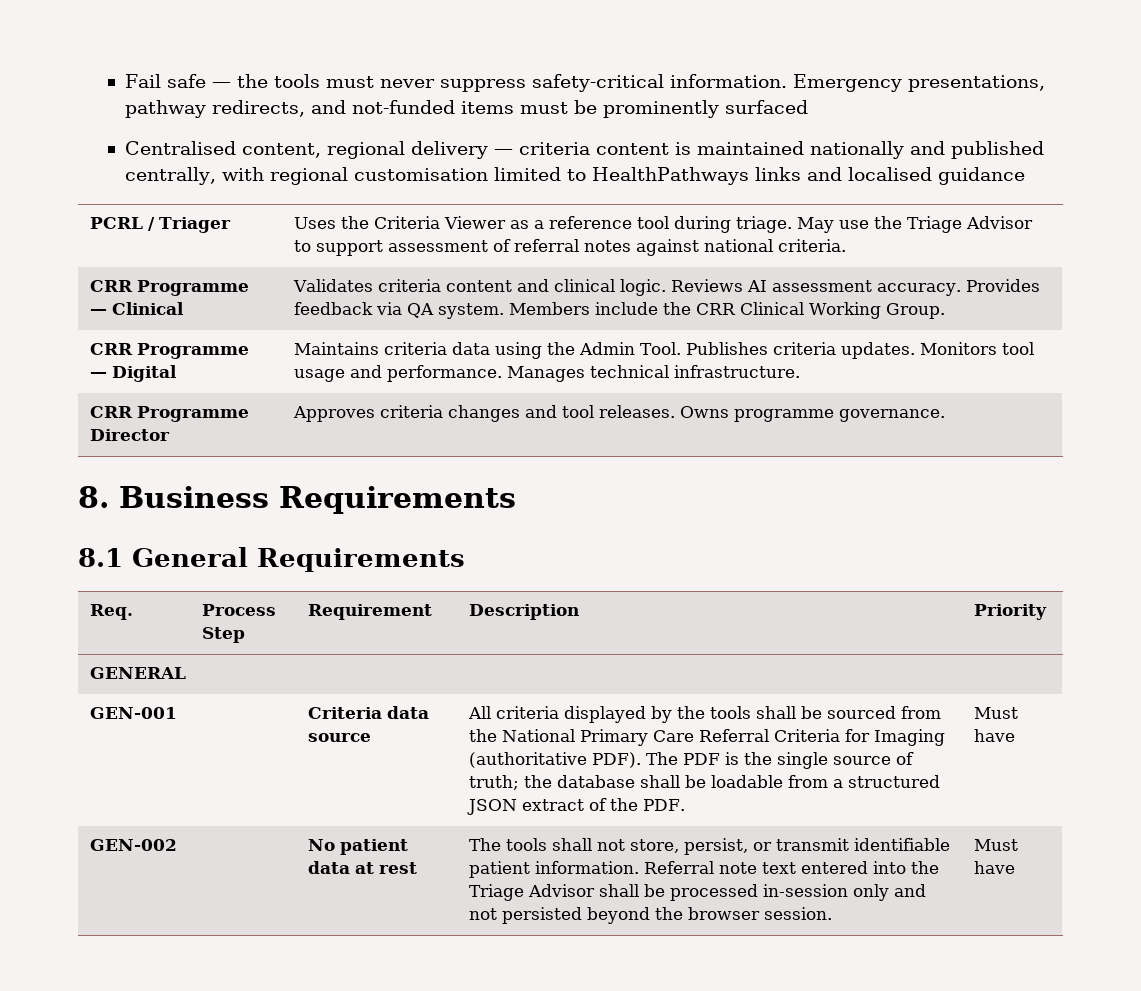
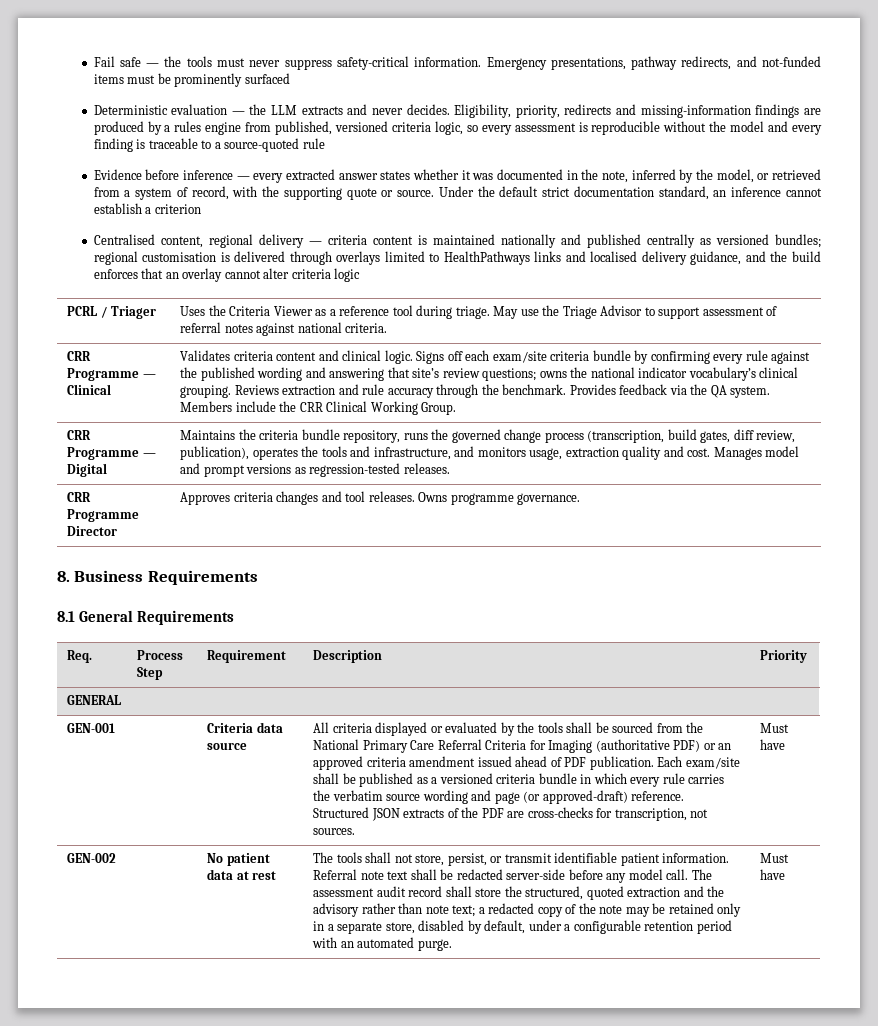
+ Deterministic evaluation — the LLM extracts and never decides. Eligibility, priority, redirects and missing-information findings are produced by a rules engine from published, versioned criteria logic, so every assessment is reproducible without the model and every finding is traceable to a source-quoted rule
+ Evidence before inference — every extracted answer states whether it was documented in the note, inferred by the model, or retrieved from a system of record, with the supporting quote or source. Under the default strict documentation standard, an inference cannot establish a criterion
- Centralised content, regional delivery — criteria content is maintained nationally and published centrally, with regional customisation limited to HealthPathways links and localised guidance
+ Centralised content, regional delivery — criteria content is maintained nationally and published centrally as versioned bundles; regional customisation is delivered through overlays limited to HealthPathways links and localised delivery guidance, and the build enforces that an overlay cannot alter criteria logic
- Reviews AI assessment accuracy.
+ Signs off each exam/site criteria bundle by confirming every rule against the published wording and answering that site’s review questions; owns the national indicator vocabulary’s clinical grouping. Reviews extraction and rule accuracy through the benchmark.
- Provides feedback via QA system.
+ Provides feedback via the QA system.
- CRR Programme — Digital | Maintains criteria data using the Admin Tool. Publishes criteria updates. Monitors tool usage and performance. Manages technical infrastructure.
+ CRR Programme — Digital | Maintains the criteria bundle repository, runs the governed change process (transcription, build gates, diff review, publication), operates the tools and infrastructure, and monitors usage, extraction quality and cost. Manages model and prompt versions as regression-tested releases.
- All criteria displayed by the tools shall be sourced from the National Primary Care Referral Criteria for Imaging (authoritative PDF). The PDF is the single source of truth; the database shall be loadable from a structured JSON extract of the PDF.
+ All criteria displayed or evaluated by the tools shall be sourced from the National Primary Care Referral Criteria for Imaging (authoritative PDF) or an approved criteria amendment issued ahead of PDF publication. Each exam/site shall be published as a versioned criteria bundle in which every rule carries the verbatim source wording and page (or approved-draft) reference. Structured JSON extracts of the PDF are cross-checks for transcription, not sources.
- Referral note text entered into the Triage Advisor shall be processed in-session only and not persisted beyond the browser session.
+ Referral note text shall be redacted server-side before any model call. The assessment audit record shall store the structured, quoted extraction and the advisory rather than note text; a redacted copy of the note may be retained only in a separate store, disabled by default, under a configurable retention period with an automated purge.

